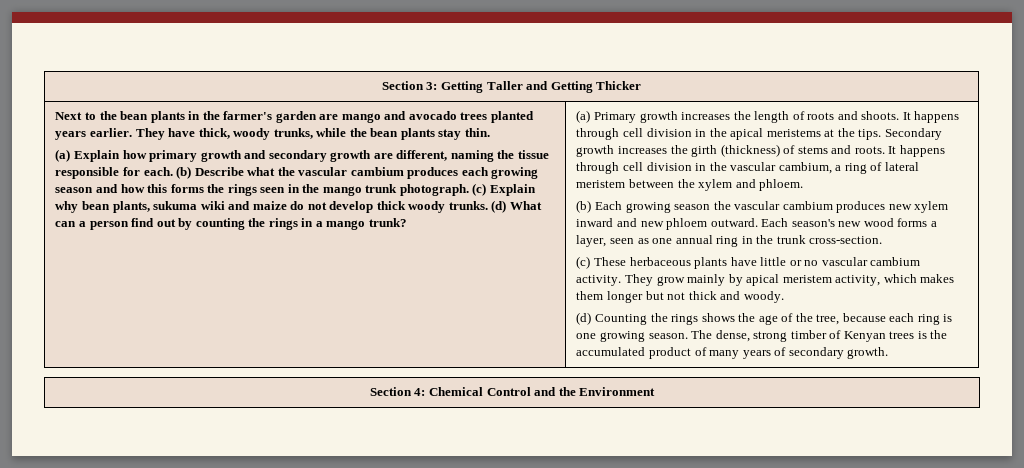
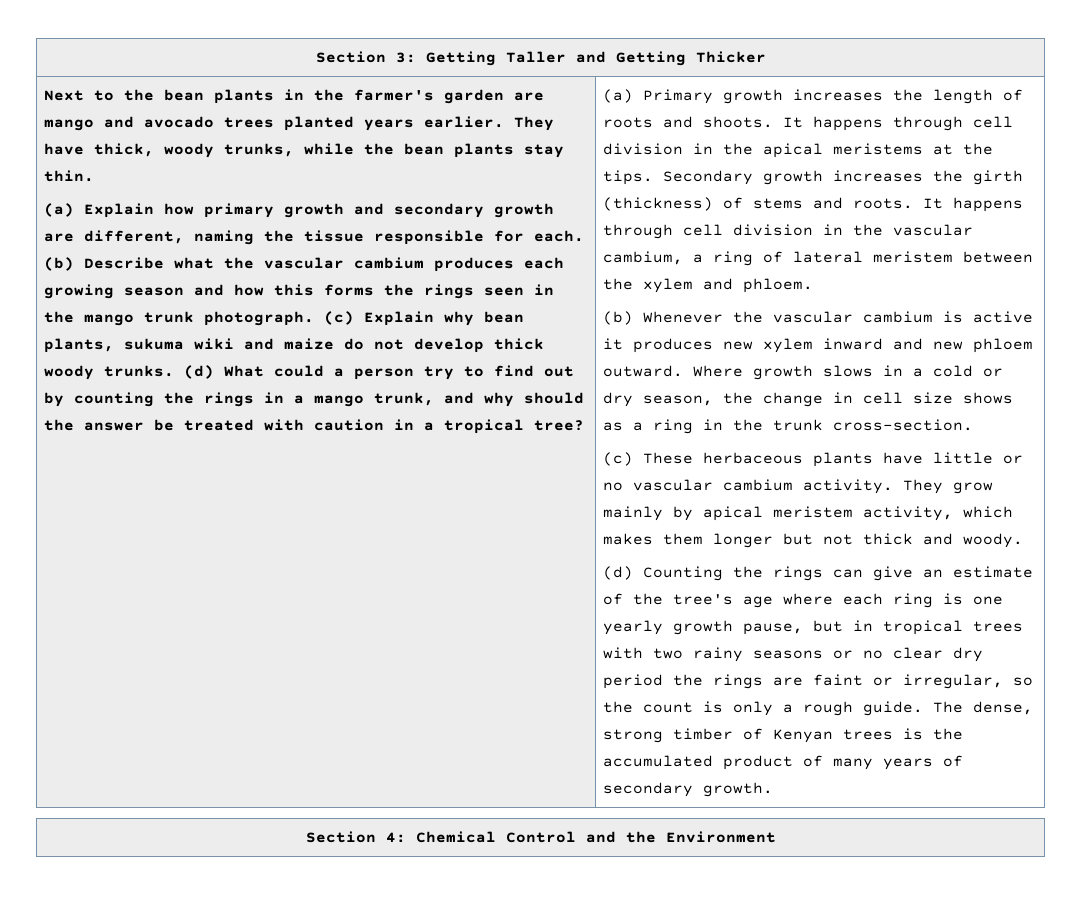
- (d) What can a person find out by counting the rings in a mango trunk?
+ (d) What could a person try to find out by counting the rings in a mango trunk, and why should the answer be treated with caution in a tropical tree?
- (b) Each growing season the vascular cambium produces new xylem inward and new phloem outward.
+ (b) Whenever the vascular cambium is active it produces new xylem inward and new phloem outward.
- Each season's new wood forms a layer, seen as one annual ring in the trunk cross-section.
+ Where growth slows in a cold or dry season, the change in cell size shows as a ring in the trunk cross-section.
- (d) Counting the rings shows the age of the tree, because each ring is one growing season.
+ (d) Counting the rings can give an estimate of the tree's age where each ring is one yearly growth pause, but in tropical trees with two rainy seasons or no clear dry period the rings are faint or irregular, so the count is only a rough guide.

